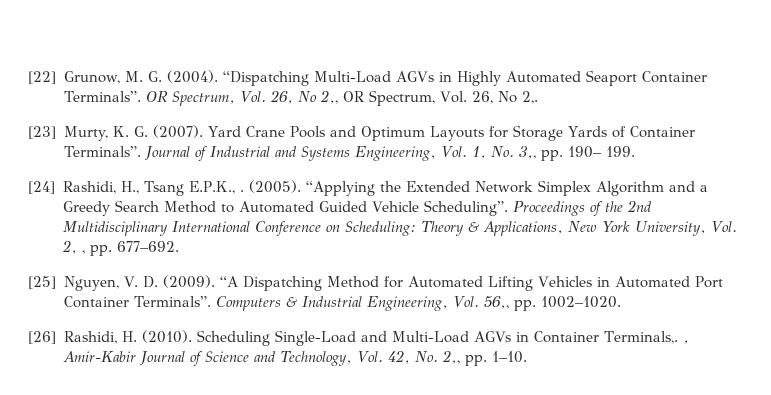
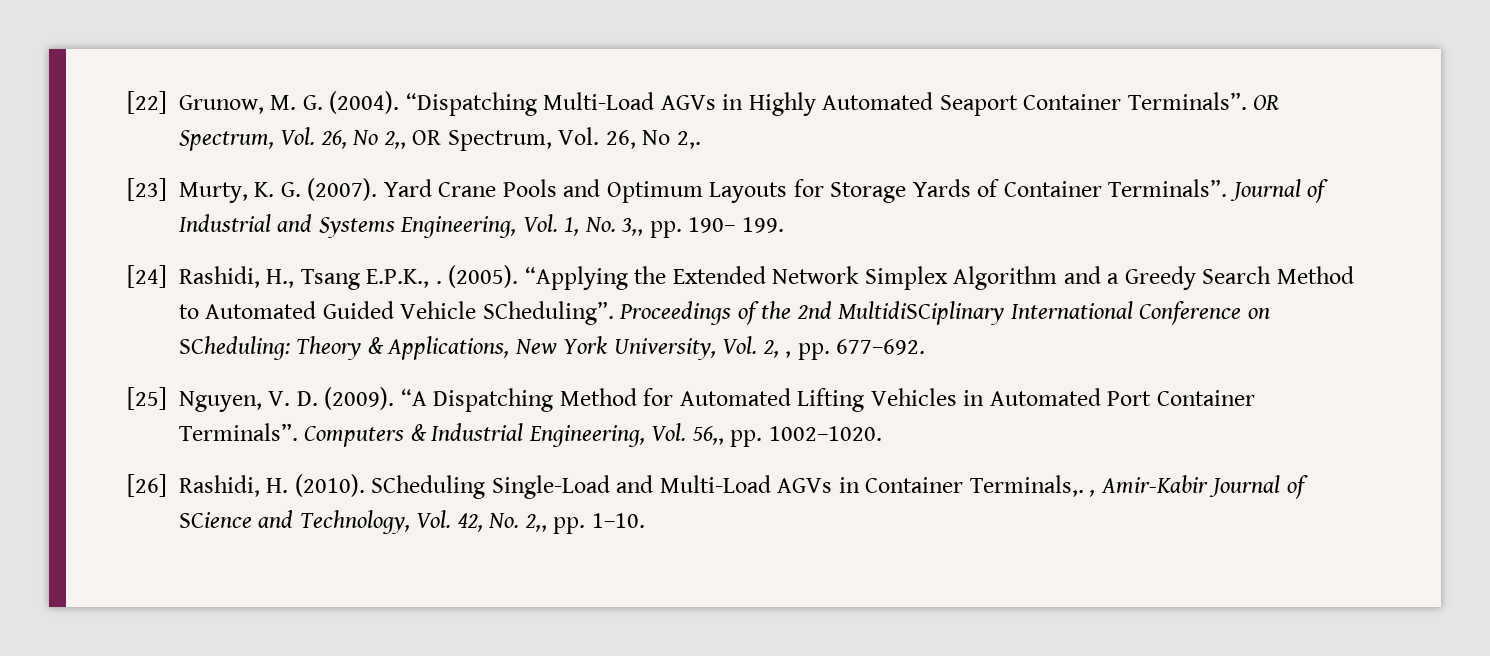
- “Applying the Extended Network Simplex Algorithm and a Greedy Search Method to Automated Guided Vehicle Scheduling”.
+ “Applying the Extended Network Simplex Algorithm and a Greedy Search Method to Automated Guided Vehicle SCheduling”.
- Proceedings of the 2nd Multidisciplinary International Conference on Scheduling: Theory & Applications, New York University, Vol. 2, , pp. 677–692.
+ Proceedings of the 2nd MultidiSCiplinary International Conference on SCheduling: Theory & Applications, New York University, Vol. 2, , pp. 677–692.
- Scheduling Single-Load and Multi-Load AGVs in Container Terminals,. , Amir-Kabir Journal of Science and Technology, Vol. 42, No. 2,, pp. 1–10.
+ SCheduling Single-Load and Multi-Load AGVs in Container Terminals,. , Amir-Kabir Journal of SCience and Technology, Vol. 42, No. 2,, pp. 1–10.

